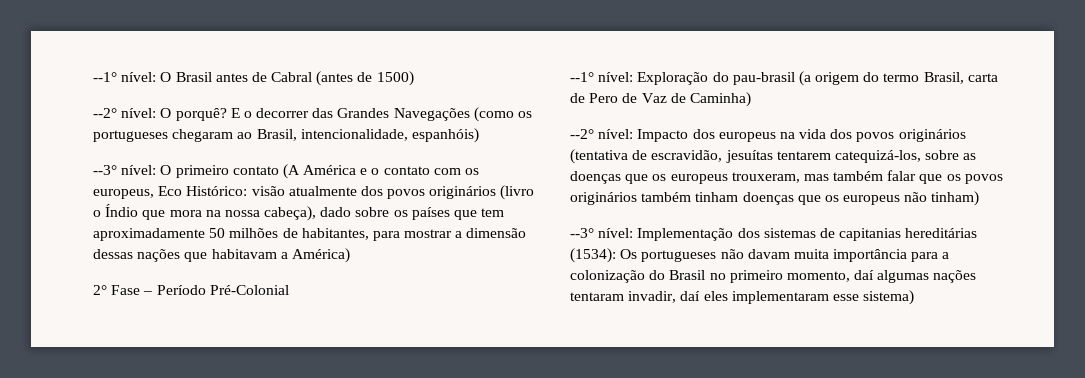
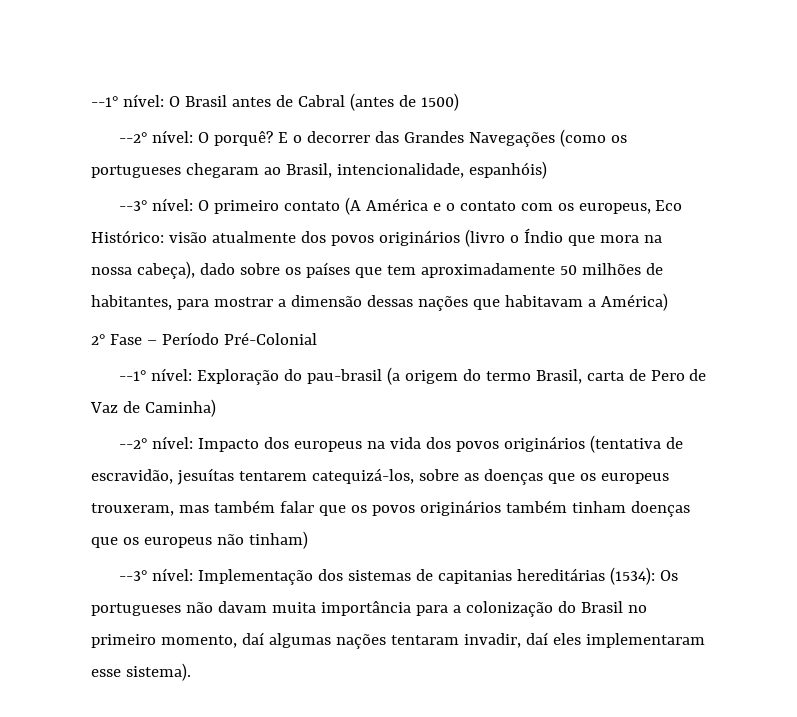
- --3° nível: Implementação dos sistemas de capitanias hereditárias (1534): Os portugueses não davam muita importância para a colonização do Brasil no primeiro momento, daí algumas nações tentaram invadir, daí eles implementaram esse sistema)
+ --3° nível: Implementação dos sistemas de capitanias hereditárias (1534): Os portugueses não davam muita importância para a colonização do Brasil no primeiro momento, daí algumas nações tentaram invadir, daí eles implementaram esse sistema).

